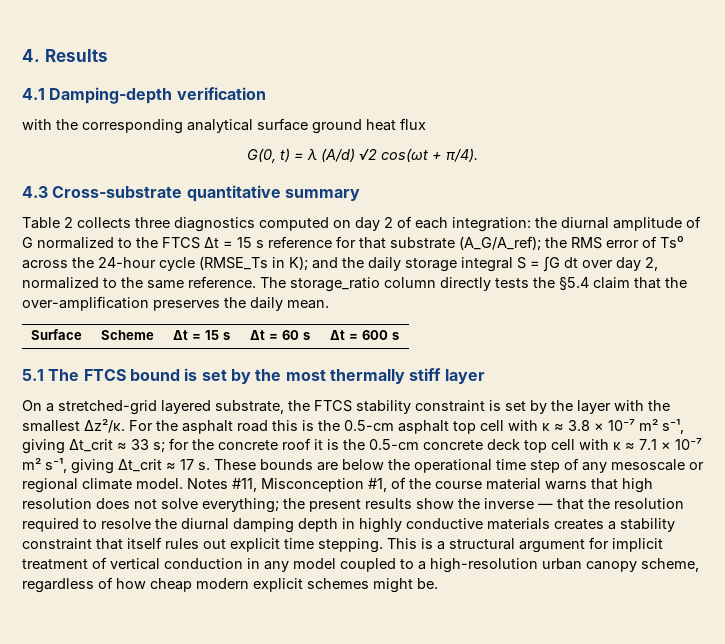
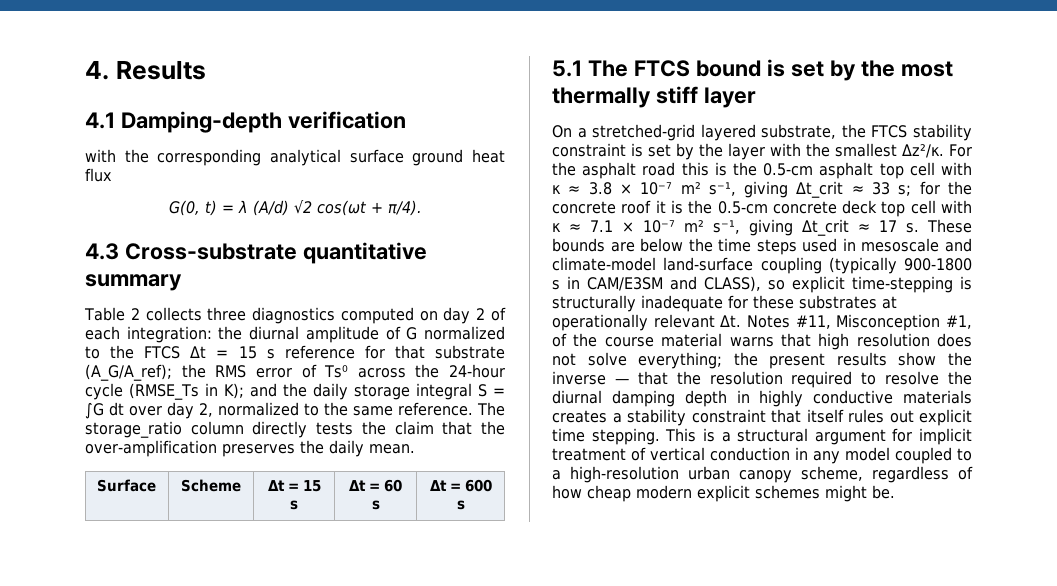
- The storage_ratio column directly tests the §5.4 claim that the over-amplification preserves the daily mean.
+ The storage_ratio column directly tests the claim that the over-amplification preserves the daily mean.
- These bounds are below the operational time step of any mesoscale or regional climate model. Notes #11, Misconception #1, of the course material warns that high resolution does not solve everything; the present results show the inverse — that the resolution required to resolve the diurnal damping depth in highly conductive materials creates a stability constraint that itself rules out explicit time stepping.
+ These bounds are below the time steps used in mesoscale and climate-model land-surface coupling (typically 900-1800 s in CAM/E3SM and CLASS), so explicit time-stepping is structurally inadequate for these substrates at operationally relevant Δt. Notes #11, Misconception #1, of the course material warns that high resolution does not solve everything; the present results show the inverse — that the resolution required to resolve the diurnal damping depth in highly conductive materials creates a stability constraint that itself rules out explicit time stepping.

